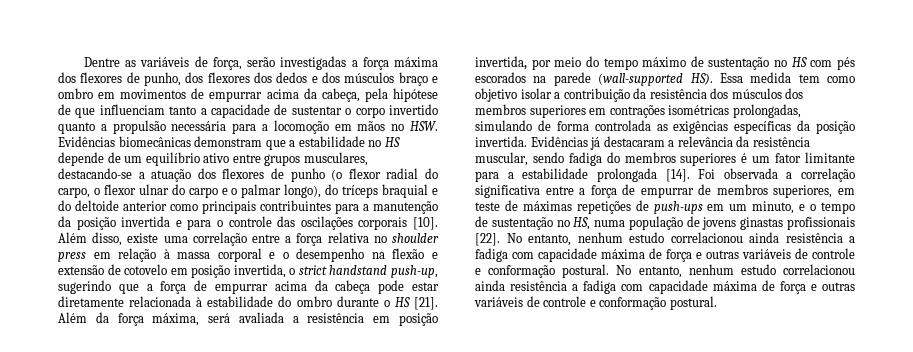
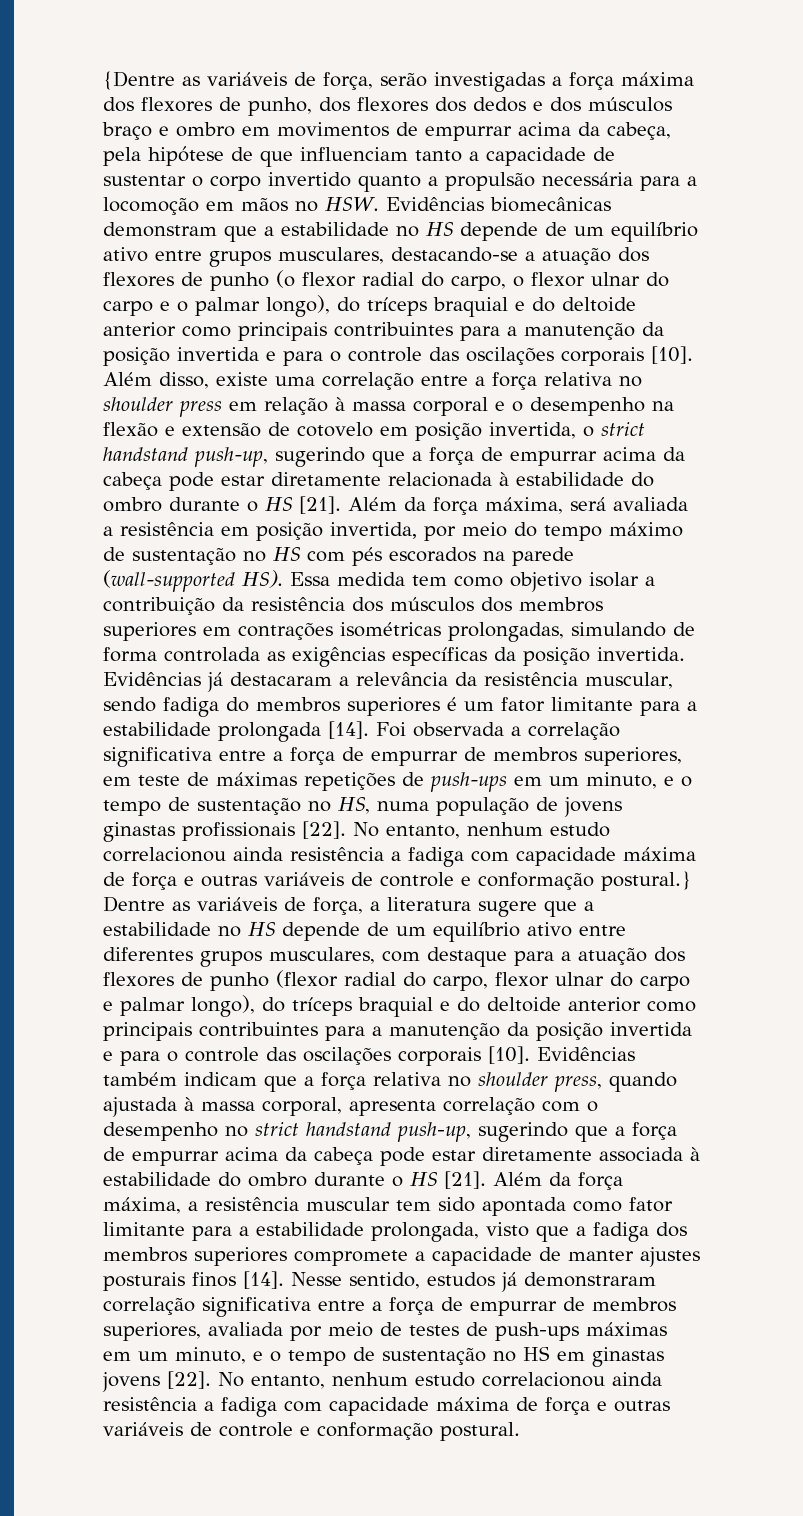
- Dentre as variáveis de força, serão investigadas a força máxima dos flexores de punho, dos flexores dos dedos e dos músculos braço e ombro em movimentos de empurrar acima da cabeça, pela hipótese de que influenciam tanto a capacidade de sustentar o corpo invertido quanto a propulsão necessária para a locomoção em mãos no HSW. Evidências biomecânicas demonstram que a estabilidade no HS depende de um equilíbrio ativo entre grupos musculares, destacando-se a atuação dos flexores de punho (o flexor radial do carpo, o flexor ulnar do carpo e o palmar longo), do tríceps braquial e do deltoide anterior como principais contribuintes para a manutenção da posição invertida e para o controle das oscilações corporais [10].
+ {Dentre as variáveis de força, serão investigadas a força máxima dos flexores de punho, dos flexores dos dedos e dos músculos braço e ombro em movimentos de empurrar acima da cabeça, pela hipótese de que influenciam tanto a capacidade de sustentar o corpo invertido quanto a propulsão necessária para a locomoção em mãos no HSW. Evidências biomecânicas demonstram que a estabilidade no HS depende de um equilíbrio ativo entre grupos musculares, destacando-se a atuação dos flexores de punho (o flexor radial do carpo, o flexor ulnar do carpo e o palmar longo), do tríceps braquial e do deltoide anterior como principais contribuintes para a manutenção da posição invertida e para o controle das oscilações corporais [10].
- Foi observada a correlação significativa entre a força de empurrar de membros superiores, em teste de máximas repetições de push-ups em um minuto, e o tempo de sustentação no HS, numa população de jovens ginastas profissionais [22]. No entanto, nenhum estudo correlacionou ainda resistência a fadiga com capacidade máxima de força e outras variáveis de controle e conformação postural.
+ Foi observada a correlação significativa entre a força de empurrar de membros superiores, em teste de máximas repetições de push-ups em um minuto, e o tempo de sustentação no HS, numa população de jovens ginastas profissionais [22]. No entanto, nenhum estudo correlacionou ainda resistência a fadiga com capacidade máxima de força e outras variáveis de controle e conformação postural.} Dentre as variáveis de força, a literatura sugere que a estabilidade no HS depende de um equilíbrio ativo entre diferentes grupos musculares, com destaque para a atuação dos flexores de punho (flexor radial do carpo, flexor ulnar do carpo e palmar longo), do tríceps braquial e do deltoide anterior como principais contribuintes para a manutenção da posição invertida e para o controle das oscilações corporais [10]. Evidências também indicam que a força relativa no shoulder press, quando ajustada à massa corporal, apresenta correlação com o desempenho no strict handstand push-up, sugerindo que a força de empurrar acima da cabeça pode estar diretamente associada à estabilidade do ombro durante o HS [21]. Além da força máxima, a resistência muscular tem sido apontada como fator limitante para a estabilidade prolongada, visto que a fadiga dos membros superiores compromete a capacidade de manter ajustes posturais finos [14]. Nesse sentido, estudos já demonstraram correlação significativa entre a força de empurrar de membros superiores, avaliada por meio de testes de push-ups máximas em um minuto, e o tempo de sustentação no HS em ginastas jovens [22].

